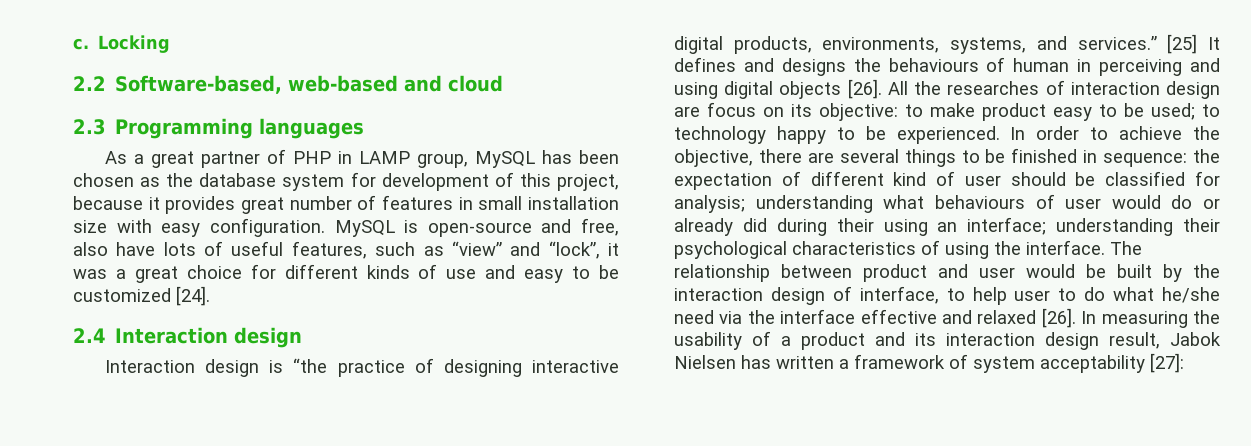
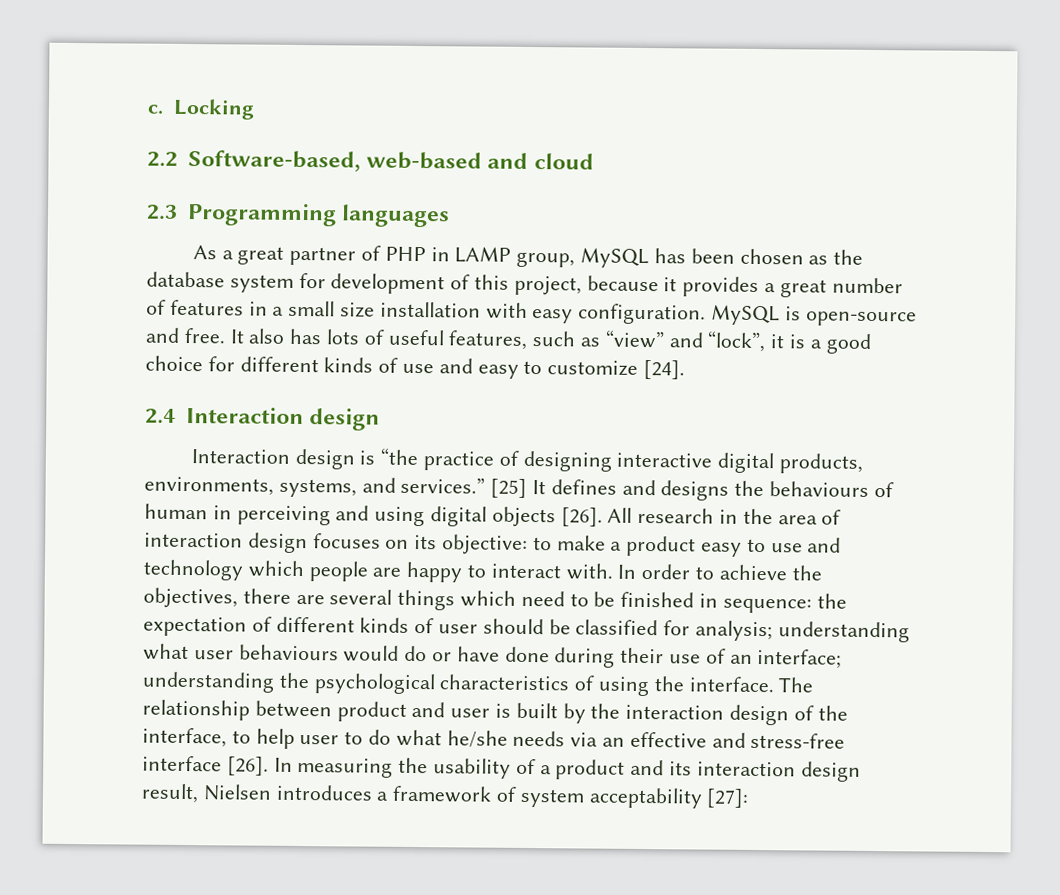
- As a great partner of PHP in LAMP group, MySQL has been chosen as the database system for development of this project, because it provides great number of features in small installation size with easy configuration.
+ As a great partner of PHP in LAMP group, MySQL has been chosen as the database system for development of this project, because it provides a great number of features in a small size installation with easy configuration.
- MySQL is open-source and free, also have lots of useful features, such as “view” and “lock”, it was a great choice for different kinds of use and easy to be customized [24].
+ MySQL is open-source and free. It also has lots of useful features, such as “view” and “lock”, it is a good choice for different kinds of use and easy to customize [24].
- All the researches of interaction design are focus on its objective: to make product easy to be used; to technology happy to be experienced.
+ All research in the area of interaction design focuses on its objective: to make a product easy to use and technology which people are happy to interact with.
- In order to achieve the objective, there are several things to be finished in sequence: the expectation of different kind of user should be classified for analysis; understanding what behaviours of user would do or already did during their using an interface; understanding their psychological characteristics of using the interface.
+ In order to achieve the objectives, there are several things which need to be finished in sequence: the expectation of different kinds of user should be classified for analysis; understanding what user behaviours would do or have done during their use of an interface; understanding the psychological characteristics of using the interface.
- The relationship between product and user would be built by the interaction design of interface, to help user to do what he/she need via the interface effective and relaxed [26].
+ The relationship between product and user is built by the interaction design of the interface, to help user to do what he/she needs via an effective and stress-free interface [26].
- In measuring the usability of a product and its interaction design result, Jabok Nielsen has written a framework of system acceptability [27]:
+ In measuring the usability of a product and its interaction design result, Nielsen introduces a framework of system acceptability [27]:

